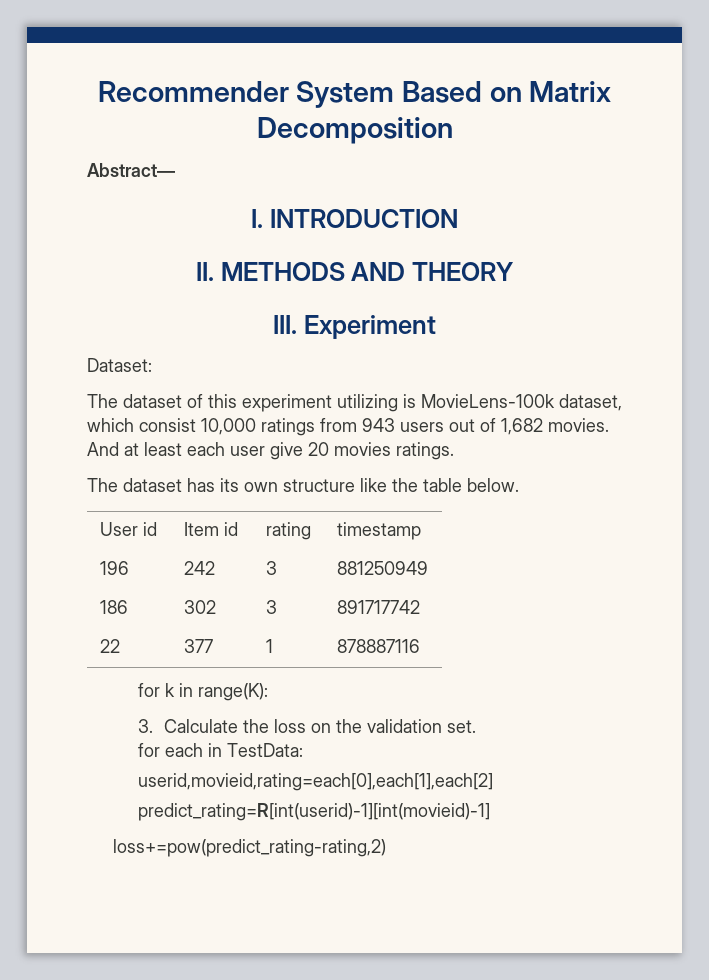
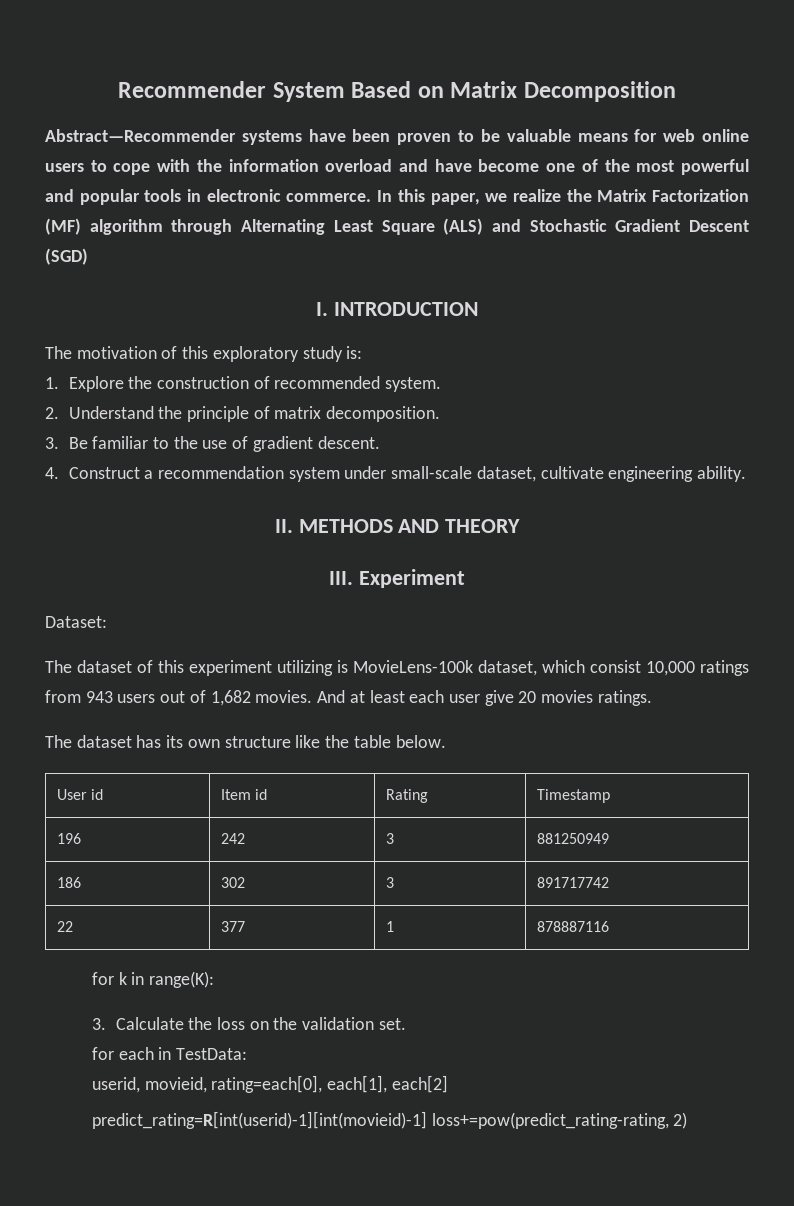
- Abstract—
+ Abstract—Recommender systems have been proven to be valuable means for web online users to cope with the information overload and have become one of the most powerful and popular tools in electronic commerce. In this paper, we realize the Matrix Factorization (MF) algorithm through Alternating Least Square (ALS) and Stochastic Gradient Descent (SGD)
  I. INTRODUCTION
+ The motivation of this exploratory study is:
+ 1. Explore the construction of recommended system.
+ 2. Understand the principle of matrix decomposition.
+ 3. Be familiar to the use of gradient descent.
+ 4. Construct a recommendation system under small-scale dataset, cultivate engineering ability.
- User id | Item id | rating | timestamp
+ User id | Item id | Rating | Timestamp
- userid,movieid,rating=each[0],each[1],each[2]
+ userid, movieid, rating=each[0], each[1], each[2]
- predict_rating=R[int(userid)-1][int(movieid)-1]
- loss+=pow(predict_rating-rating,2)
+ predict_rating=R[int(userid)-1][int(movieid)-1] loss+=pow(predict_rating-rating, 2)

